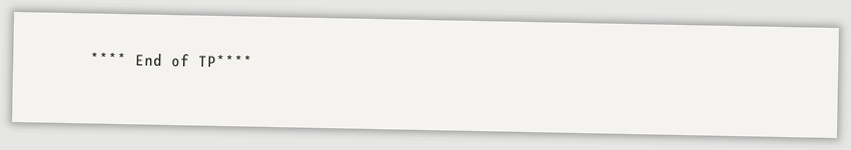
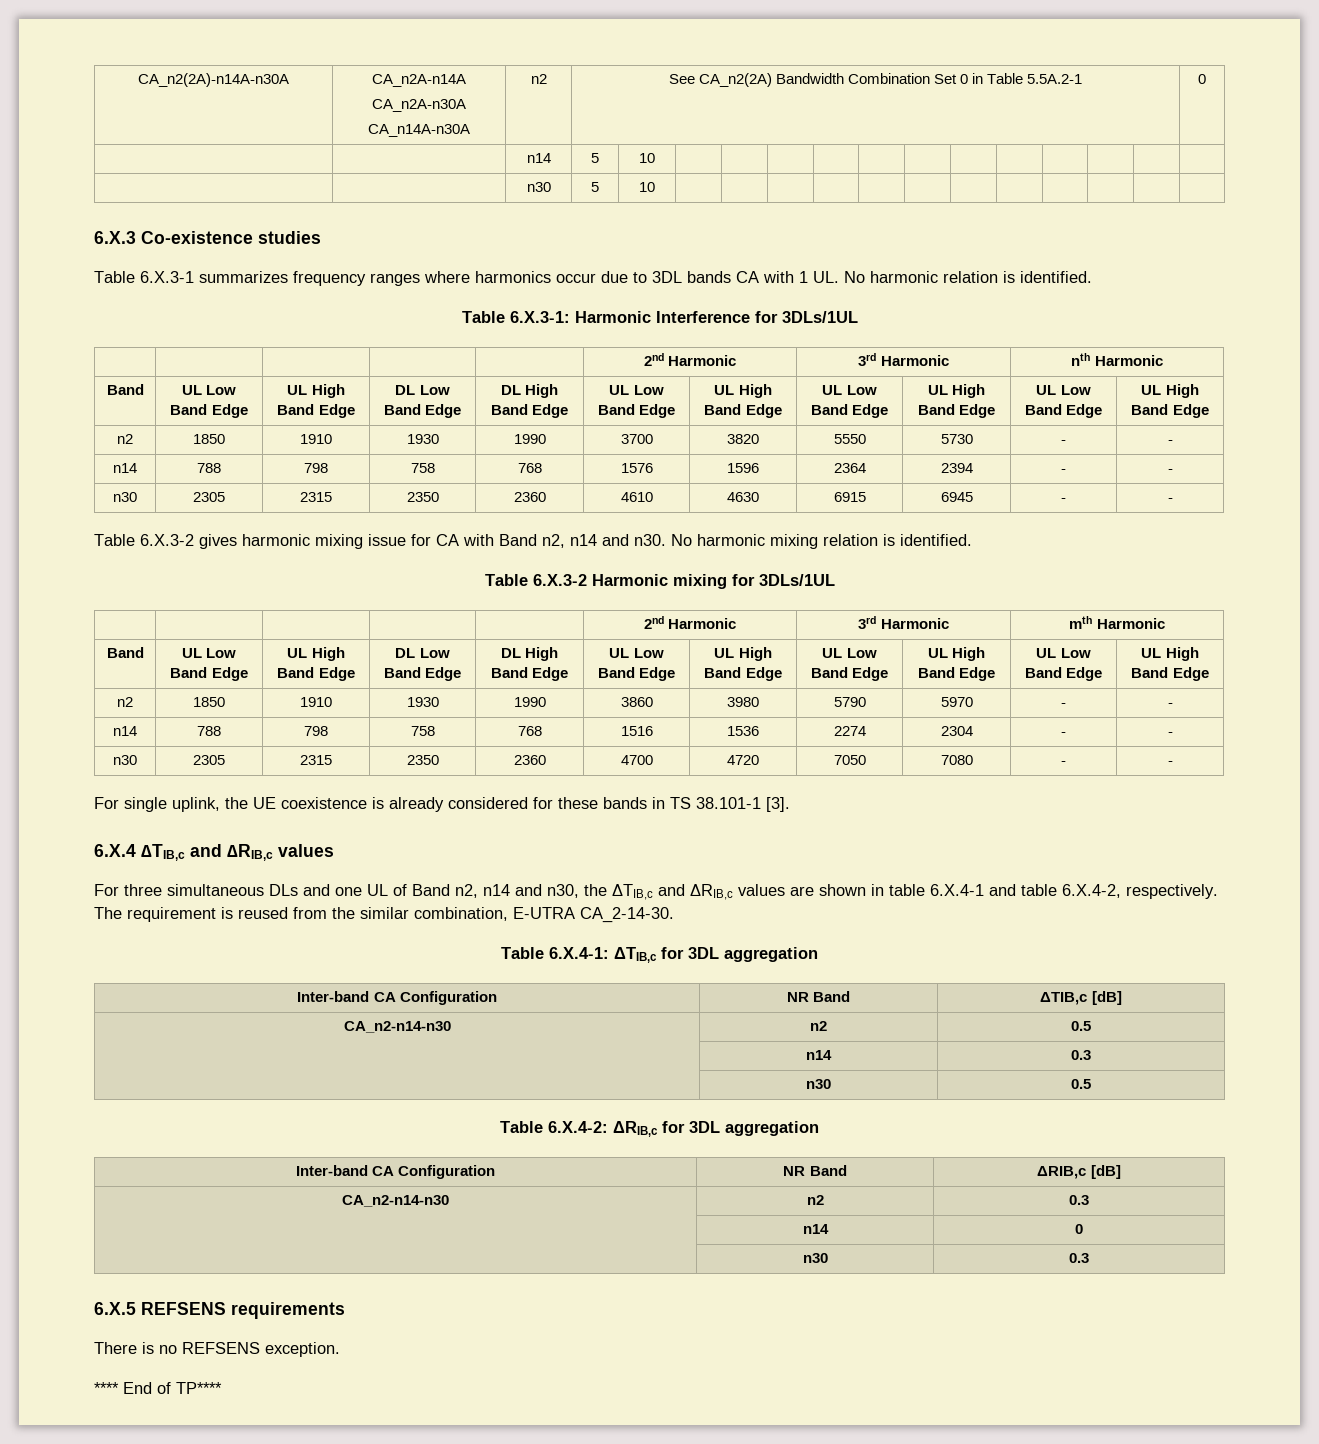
+ CA_n2(2A)-n14A-n30A | CA_n2A-n14A
+ CA_n2A-n30A
+ CA_n14A-n30A | n2 | See CA_n2(2A) Bandwidth Combination Set 0 in Table 5.5A.2-1 | 0
+ | | n14 | 5 | 10 | | | | | | | | | | | |
+ | | n30 | 5 | 10 | | | | | | | | | | | |
+ 6.X.3 Co-existence studies
+ Table 6.X.3-1 summarizes frequency ranges where harmonics occur due to 3DL bands CA with 1 UL. No harmonic relation is identified.
+ Table 6.X.3-1: Harmonic Interference for 3DLs/1UL
+ | | | | | 2nd Harmonic | 3rd Harmonic | nth Harmonic
+ Band | UL Low Band Edge | UL High Band Edge | DL Low Band Edge | DL High Band Edge | UL Low Band Edge | UL High Band Edge | UL Low Band Edge | UL High Band Edge | UL Low Band Edge | UL High Band Edge
+ n2 | 1850 | 1910 | 1930 | 1990 | 3700 | 3820 | 5550 | 5730 | - | -
+ n14 | 788 | 798 | 758 | 768 | 1576 | 1596 | 2364 | 2394 | - | -
+ n30 | 2305 | 2315 | 2350 | 2360 | 4610 | 4630 | 6915 | 6945 | - | -
+ Table 6.X.3-2 gives harmonic mixing issue for CA with Band n2, n14 and n30. No harmonic mixing relation is identified.
+ Table 6.X.3-2 Harmonic mixing for 3DLs/1UL
+ | | | | | 2nd Harmonic | 3rd Harmonic | mth Harmonic
+ Band | UL Low Band Edge | UL High Band Edge | DL Low Band Edge | DL High Band Edge | UL Low Band Edge | UL High Band Edge | UL Low Band Edge | UL High Band Edge | UL Low Band Edge | UL High Band Edge
+ n2 | 1850 | 1910 | 1930 | 1990 | 3860 | 3980 | 5790 | 5970 | - | -
+ n14 | 788 | 798 | 758 | 768 | 1516 | 1536 | 2274 | 2304 | - | -
+ n30 | 2305 | 2315 | 2350 | 2360 | 4700 | 4720 | 7050 | 7080 | - | -
+ For single uplink, the UE coexistence is already considered for these bands in TS 38.101-1 [3].
+ 6.X.4 ∆TIB,c and ∆RIB,c values
+ For three simultaneous DLs and one UL of Band n2, n14 and n30, the ΔTIB,c and ΔRIB,c values are shown in table 6.X.4-1 and table 6.X.4-2, respectively. The requirement is reused from the similar combination, E-UTRA CA_2-14-30.
+ Table 6.X.4-1: ΔTIB,c for 3DL aggregation
+ Inter-band CA Configuration | NR Band | ΔTIB,c [dB]
+ CA_n2-n14-n30 | n2 | 0.5
+ | n14 | 0.3
+ | n30 | 0.5
+ Table 6.X.4-2: ΔRIB,c for 3DL aggregation
+ Inter-band CA Configuration | NR Band | ΔRIB,c [dB]
+ CA_n2-n14-n30 | n2 | 0.3
+ | n14 | 0
+ | n30 | 0.3
+ 6.X.5 REFSENS requirements
+ There is no REFSENS exception.

